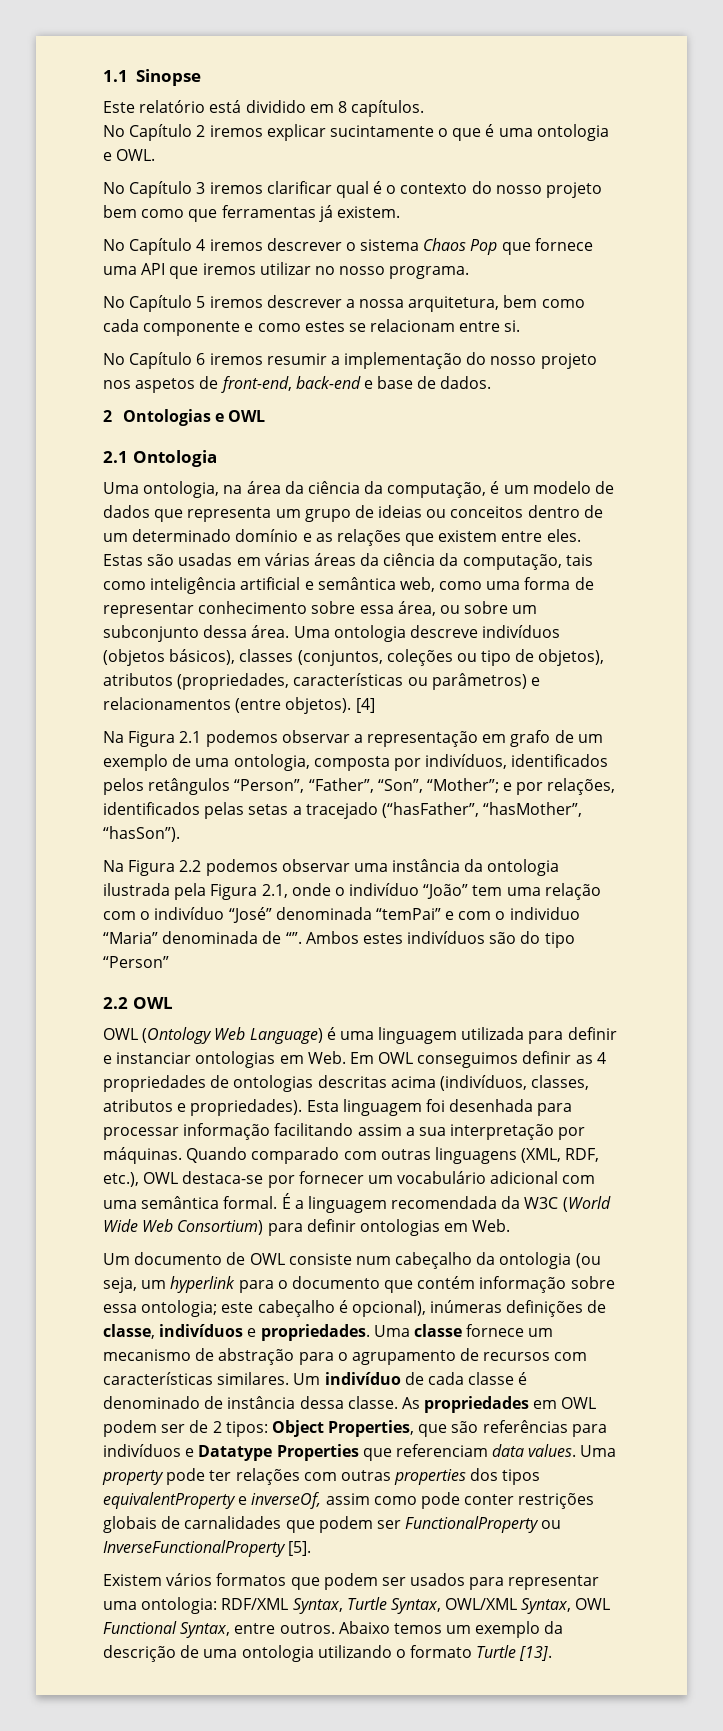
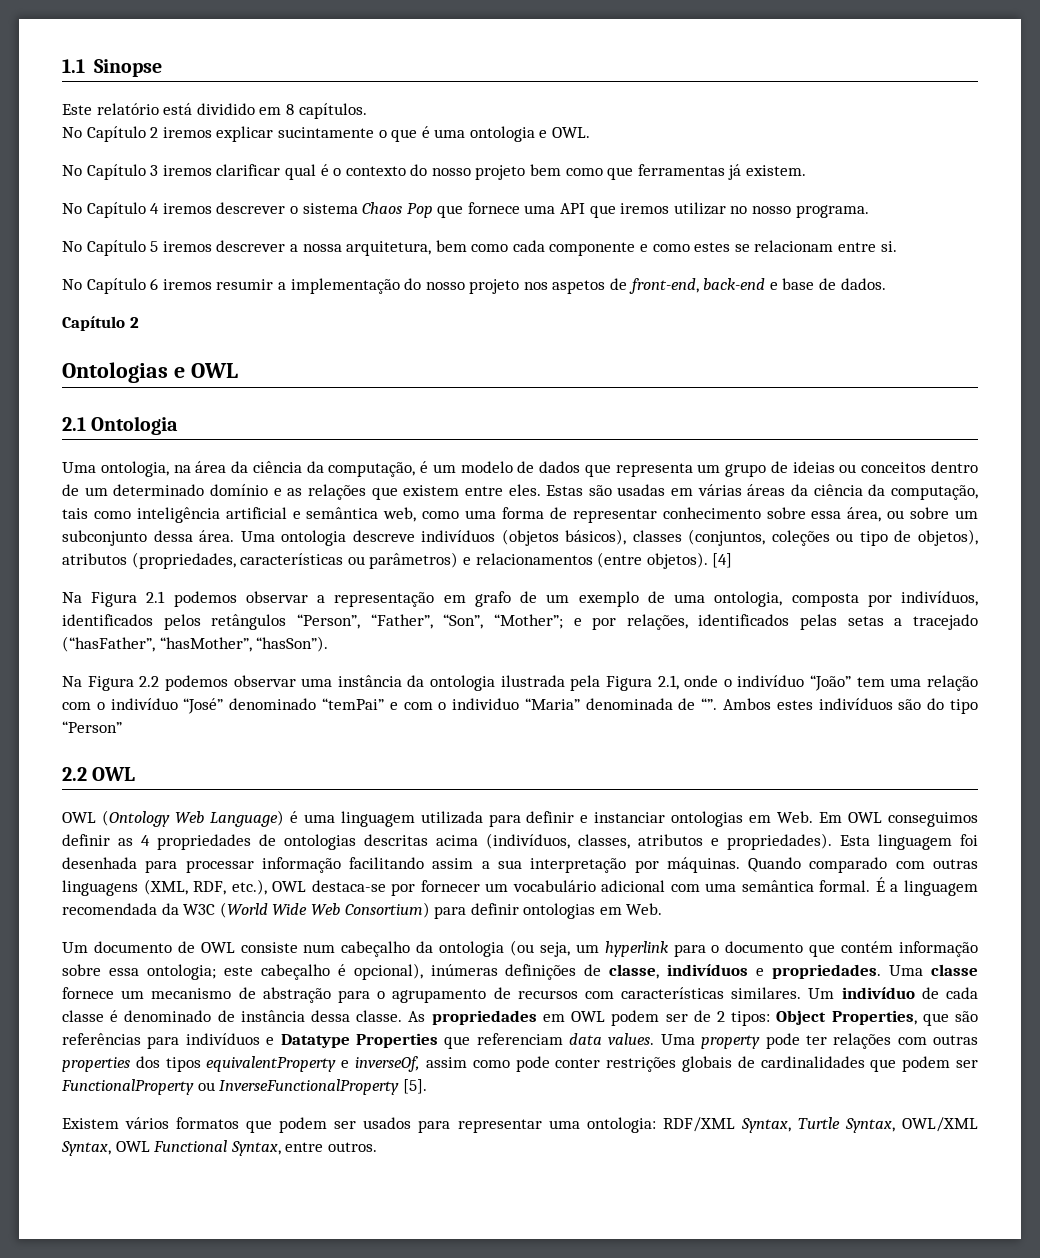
  No Capítulo 6 iremos resumir a implementação do nosso projeto nos aspetos de front-end, back-end e base de dados.
- 2 Ontologias e OWL
+ Capítulo 2
+ Ontologias e OWL
- Na Figura 2.2 podemos observar uma instância da ontologia ilustrada pela Figura 2.1, onde o indivíduo “João” tem uma relação com o indivíduo “José” denominada “temPai” e com o individuo “Maria” denominada de “”.
+ Na Figura 2.2 podemos observar uma instância da ontologia ilustrada pela Figura 2.1, onde o indivíduo “João” tem uma relação com o indivíduo “José” denominado “temPai” e com o individuo “Maria” denominada de “”.
- Uma property pode ter relações com outras properties dos tipos equivalentProperty e inverseOf, assim como pode conter restrições globais de carnalidades que podem ser FunctionalProperty ou InverseFunctionalProperty [5].
+ Uma property pode ter relações com outras properties dos tipos equivalentProperty e inverseOf, assim como pode conter restrições globais de cardinalidades que podem ser FunctionalProperty ou InverseFunctionalProperty [5].
- Abaixo temos um exemplo da descrição de uma ontologia utilizando o formato Turtle [13].

